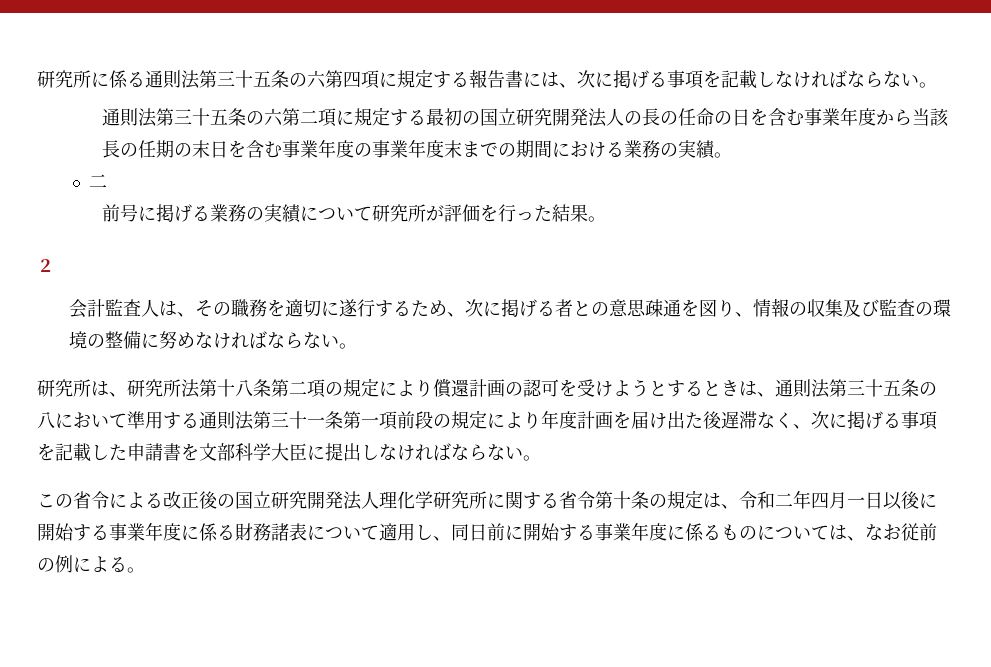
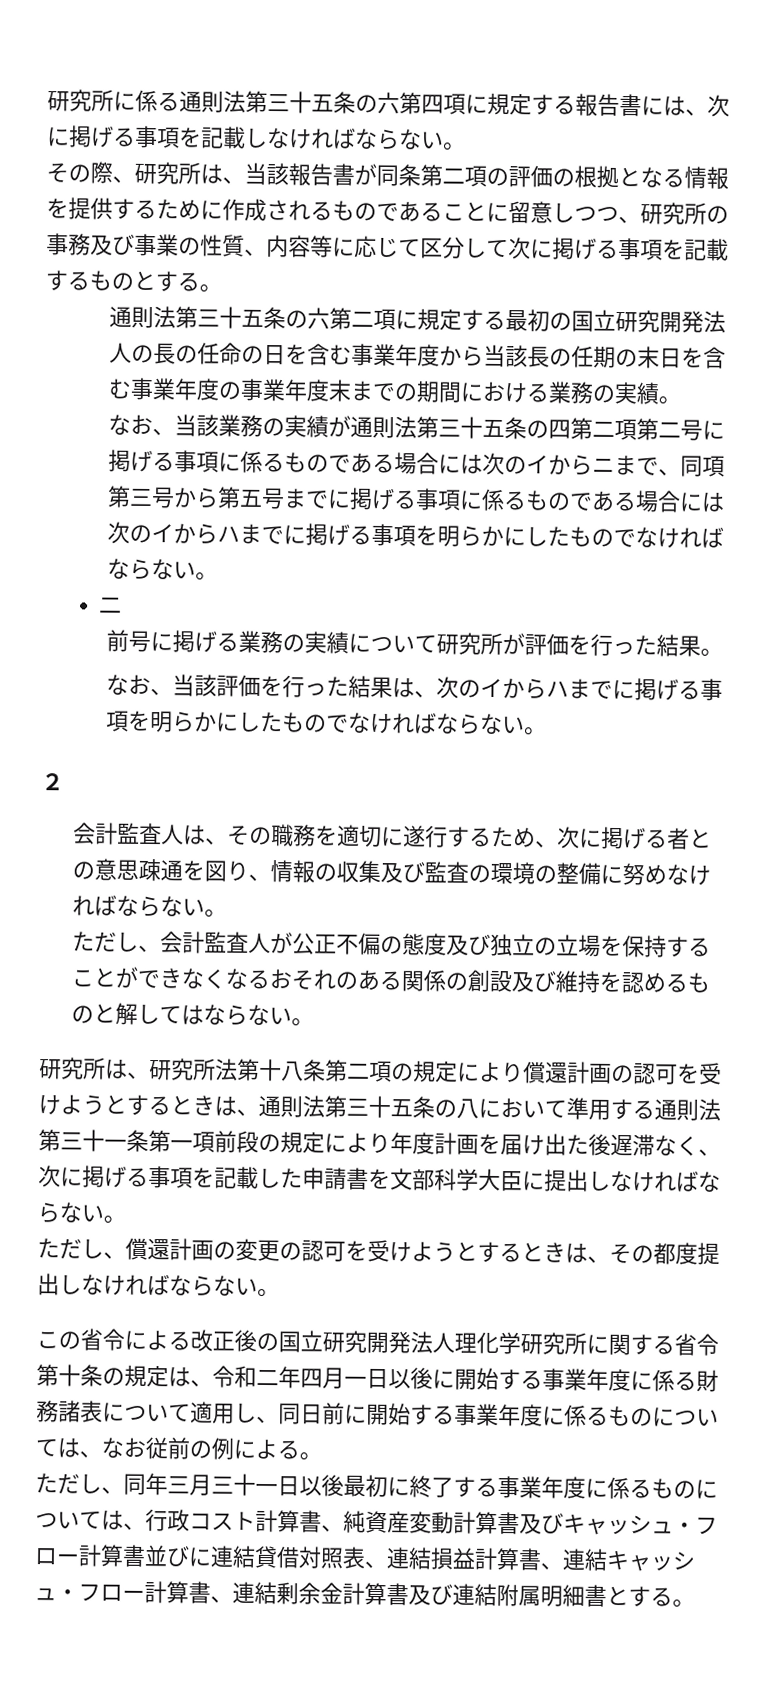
+ その際、研究所は、当該報告書が同条第二項の評価の根拠となる情報を提供するために作成されるものであることに留意しつつ、研究所の事務及び事業の性質、内容等に応じて区分して次に掲げる事項を記載するものとする。
+ なお、当該業務の実績が通則法第三十五条の四第二項第二号に掲げる事項に係るものである場合には次のイからニまで、同項第三号から第五号までに掲げる事項に係るものである場合には次のイからハまでに掲げる事項を明らかにしたものでなければならない。
+ なお、当該評価を行った結果は、次のイからハまでに掲げる事項を明らかにしたものでなければならない。
+ ただし、会計監査人が公正不偏の態度及び独立の立場を保持することができなくなるおそれのある関係の創設及び維持を認めるものと解してはならない。
+ ただし、償還計画の変更の認可を受けようとするときは、その都度提出しなければならない。
+ ただし、同年三月三十一日以後最初に終了する事業年度に係るものについては、行政コスト計算書、純資産変動計算書及びキャッシュ・フロー計算書並びに連結貸借対照表、連結損益計算書、連結キャッシュ・フロー計算書、連結剰余金計算書及び連結附属明細書とする。

